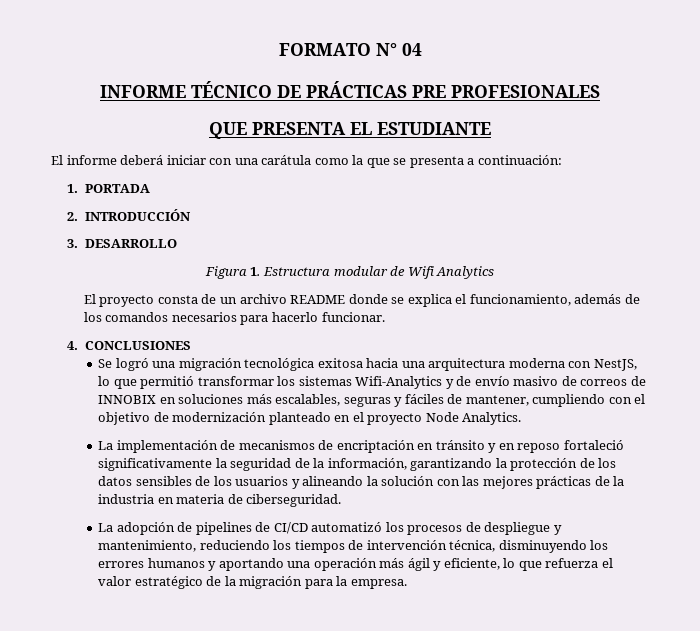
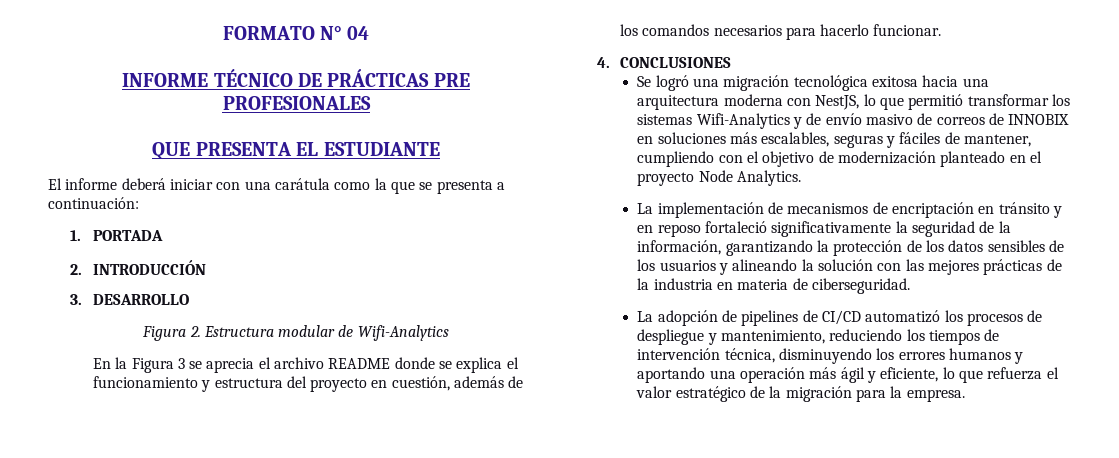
- Figura 1. Estructura modular de Wifi Analytics
- El proyecto consta de un archivo README donde se explica el funcionamiento, además de los comandos necesarios para hacerlo funcionar.
+ Figura 2. Estructura modular de Wifi-Analytics
+ En la Figura 3 se aprecia el archivo README donde se explica el funcionamiento y estructura del proyecto en cuestión, además de los comandos necesarios para hacerlo funcionar.

